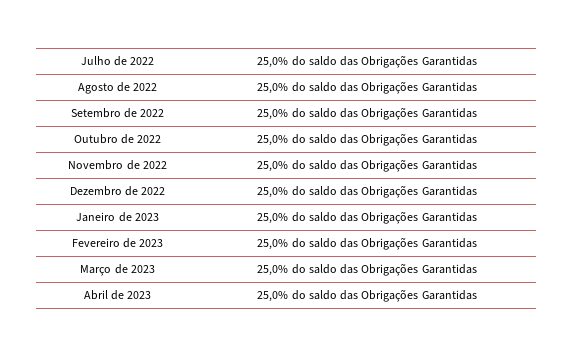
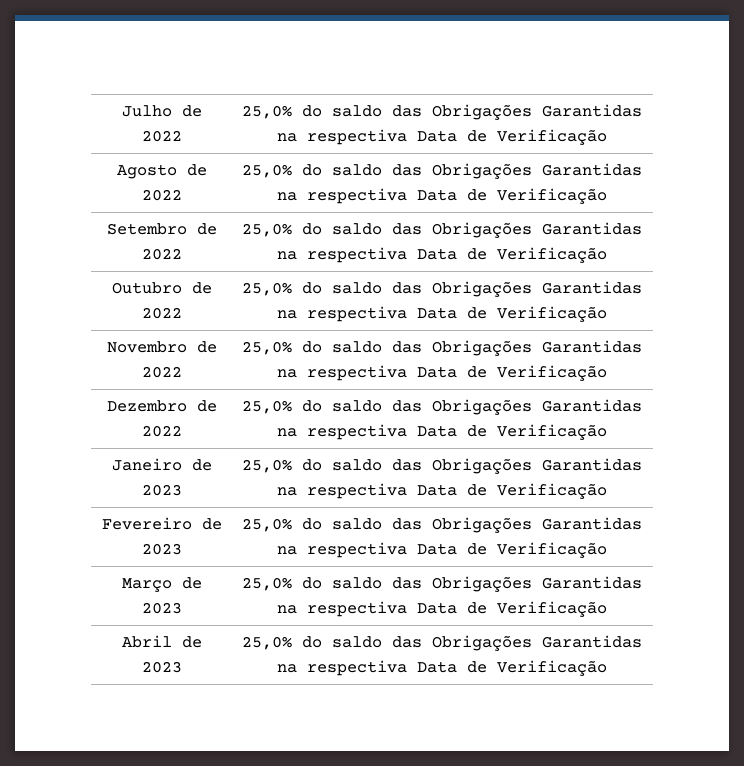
- Julho de 2022 | 25,0% do saldo das Obrigações Garantidas
+ Julho de 2022 | 25,0% do saldo das Obrigações Garantidas na respectiva Data de Verificação
- Agosto de 2022 | 25,0% do saldo das Obrigações Garantidas
+ Agosto de 2022 | 25,0% do saldo das Obrigações Garantidas na respectiva Data de Verificação
- Setembro de 2022 | 25,0% do saldo das Obrigações Garantidas
+ Setembro de 2022 | 25,0% do saldo das Obrigações Garantidas na respectiva Data de Verificação
- Outubro de 2022 | 25,0% do saldo das Obrigações Garantidas
+ Outubro de 2022 | 25,0% do saldo das Obrigações Garantidas na respectiva Data de Verificação
- Novembro de 2022 | 25,0% do saldo das Obrigações Garantidas
+ Novembro de 2022 | 25,0% do saldo das Obrigações Garantidas na respectiva Data de Verificação
- Dezembro de 2022 | 25,0% do saldo das Obrigações Garantidas
+ Dezembro de 2022 | 25,0% do saldo das Obrigações Garantidas na respectiva Data de Verificação
- Janeiro de 2023 | 25,0% do saldo das Obrigações Garantidas
+ Janeiro de 2023 | 25,0% do saldo das Obrigações Garantidas na respectiva Data de Verificação
- Fevereiro de 2023 | 25,0% do saldo das Obrigações Garantidas
+ Fevereiro de 2023 | 25,0% do saldo das Obrigações Garantidas na respectiva Data de Verificação
- Março de 2023 | 25,0% do saldo das Obrigações Garantidas
+ Março de 2023 | 25,0% do saldo das Obrigações Garantidas na respectiva Data de Verificação
- Abril de 2023 | 25,0% do saldo das Obrigações Garantidas
+ Abril de 2023 | 25,0% do saldo das Obrigações Garantidas na respectiva Data de Verificação

